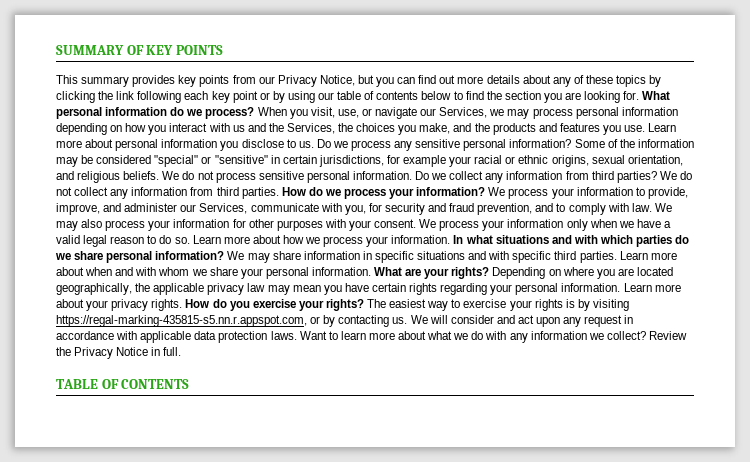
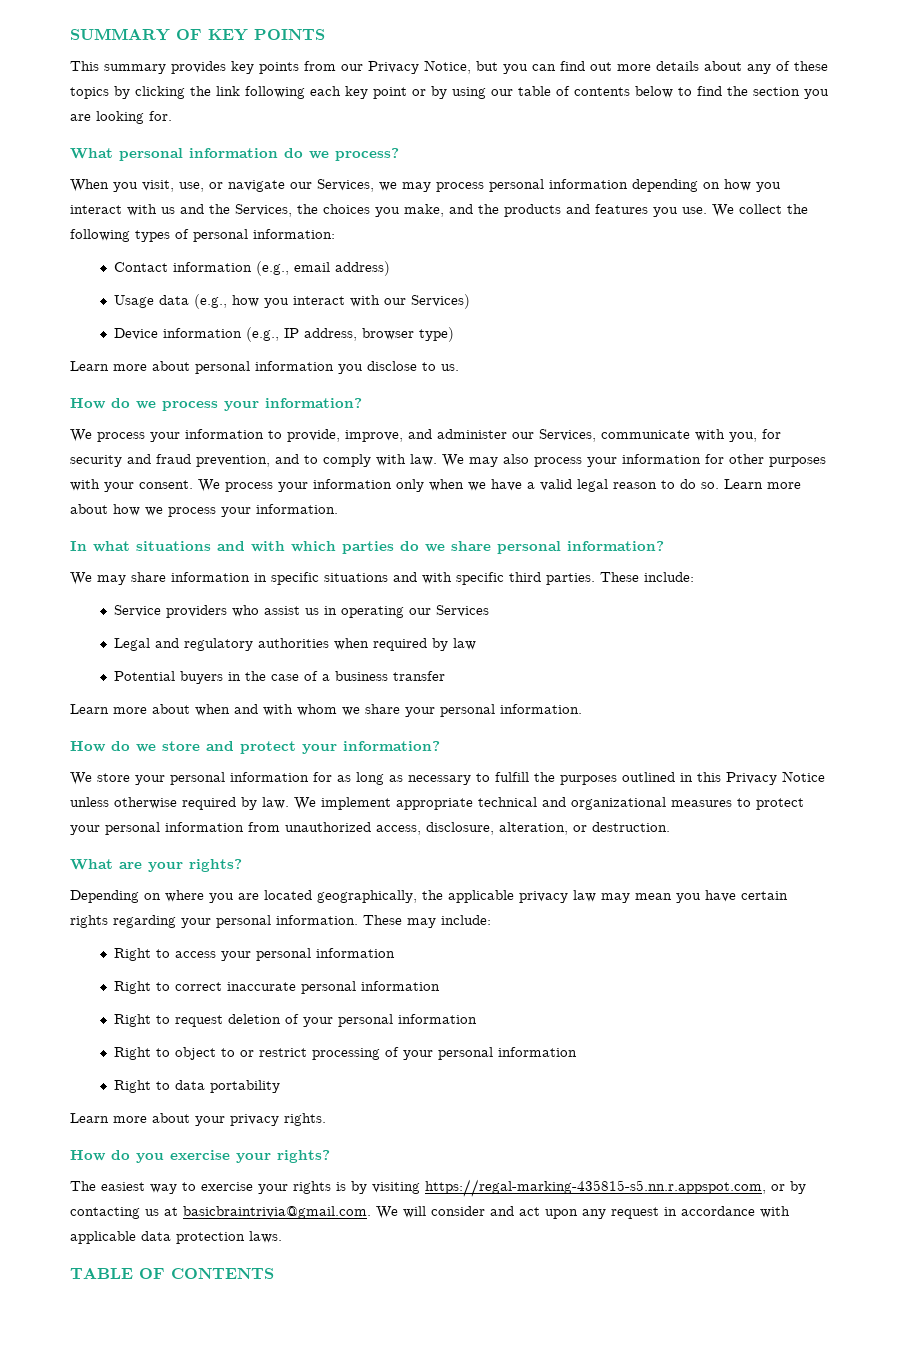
- This summary provides key points from our Privacy Notice, but you can find out more details about any of these topics by clicking the link following each key point or by using our table of contents below to find the section you are looking for. What personal information do we process? When you visit, use, or navigate our Services, we may process personal information depending on how you interact with us and the Services, the choices you make, and the products and features you use. Learn more about personal information you disclose to us. Do we process any sensitive personal information? Some of the information may be considered "special" or "sensitive" in certain jurisdictions, for example your racial or ethnic origins, sexual orientation, and religious beliefs. We do not process sensitive personal information. Do we collect any information from third parties? We do not collect any information from third parties. How do we process your information? We process your information to provide, improve, and administer our Services, communicate with you, for security and fraud prevention, and to comply with law.
+ This summary provides key points from our Privacy Notice, but you can find out more details about any of these topics by clicking the link following each key point or by using our table of contents below to find the section you are looking for.
+ What personal information do we process?
+ When you visit, use, or navigate our Services, we may process personal information depending on how you interact with us and the Services, the choices you make, and the products and features you use. We collect the following types of personal information:
+ Contact information (e.g., email address)
+ Usage data (e.g., how you interact with our Services)
+ Device information (e.g., IP address, browser type)
+ Learn more about personal information you disclose to us.
+ How do we process your information?
+ We process your information to provide, improve, and administer our Services, communicate with you, for security and fraud prevention, and to comply with law.
- Learn more about how we process your information. In what situations and with which parties do we share personal information? We may share information in specific situations and with specific third parties. Learn more about when and with whom we share your personal information. What are your rights? Depending on where you are located geographically, the applicable privacy law may mean you have certain rights regarding your personal information. Learn more about your privacy rights. How do you exercise your rights? The easiest way to exercise your rights is by visiting https://regal-marking-435815-s5.nn.r.appspot.com, or by contacting us. We will consider and act upon any request in accordance with applicable data protection laws. Want to learn more about what we do with any information we collect? Review the Privacy Notice in full.
+ Learn more about how we process your information.
+ In what situations and with which parties do we share personal information?
+ We may share information in specific situations and with specific third parties. These include:
+ Service providers who assist us in operating our Services
+ Legal and regulatory authorities when required by law
+ Potential buyers in the case of a business transfer
+ Learn more about when and with whom we share your personal information.
+ How do we store and protect your information?
+ We store your personal information for as long as necessary to fulfill the purposes outlined in this Privacy Notice unless otherwise required by law. We implement appropriate technical and organizational measures to protect your personal information from unauthorized access, disclosure, alteration, or destruction.
+ What are your rights?
+ Depending on where you are located geographically, the applicable privacy law may mean you have certain rights regarding your personal information. These may include:
+ Right to access your personal information
+ Right to correct inaccurate personal information
+ Right to request deletion of your personal information
+ Right to object to or restrict processing of your personal information
+ Right to data portability
+ Learn more about your privacy rights.
+ How do you exercise your rights?
+ The easiest way to exercise your rights is by visiting https://regal-marking-435815-s5.nn.r.appspot.com, or by contacting us at basicbraintrivia@gmail.com. We will consider and act upon any request in accordance with applicable data protection laws.

